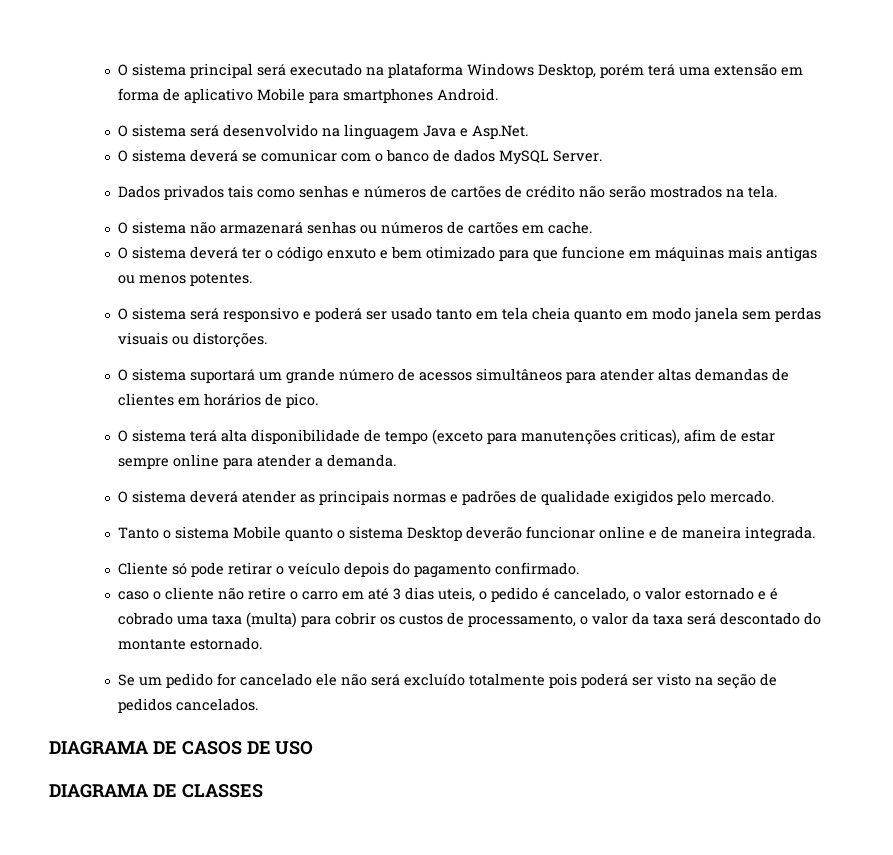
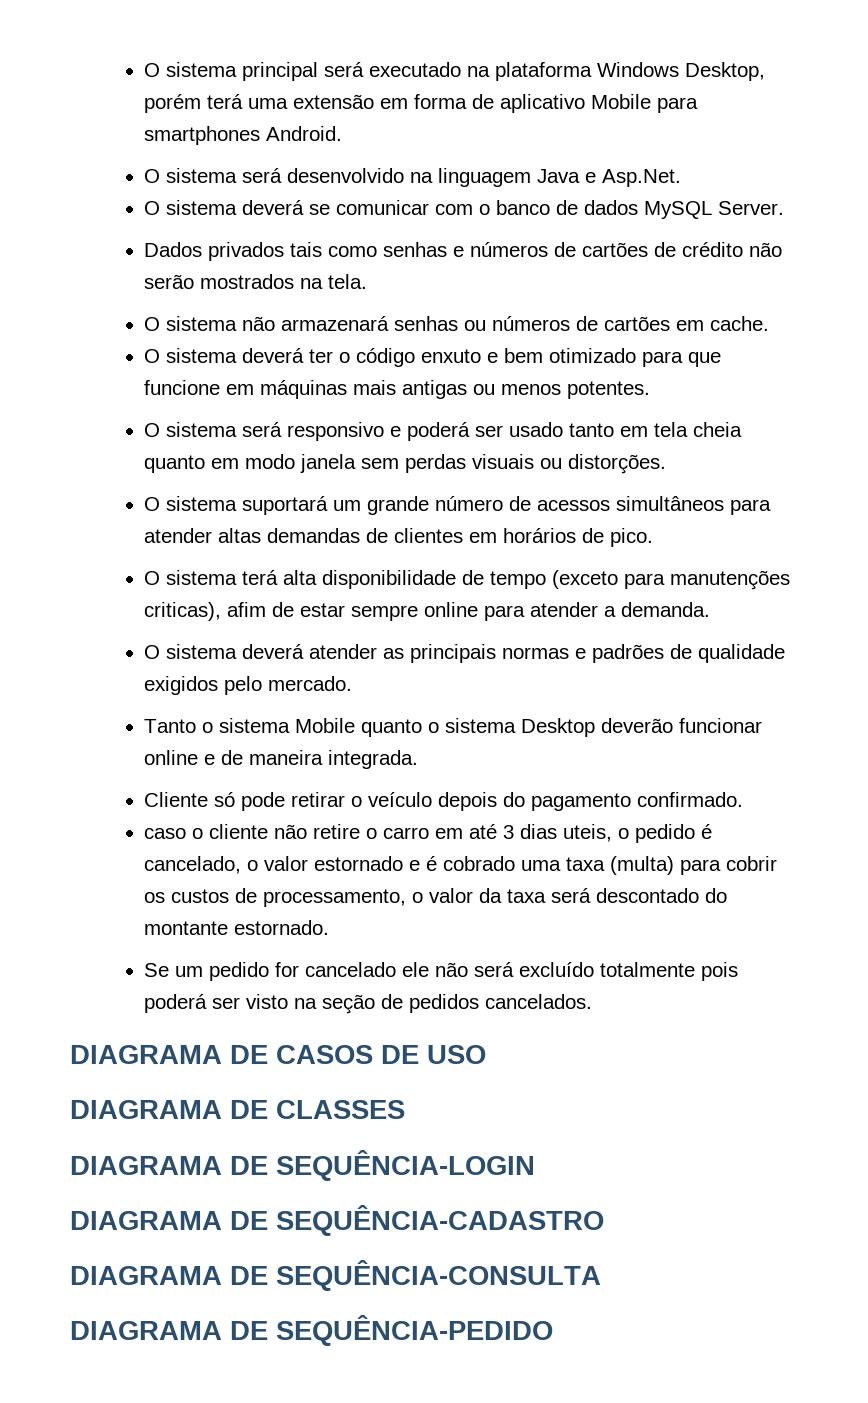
+ DIAGRAMA DE SEQUÊNCIA-LOGIN
+ DIAGRAMA DE SEQUÊNCIA-CADASTRO
+ DIAGRAMA DE SEQUÊNCIA-CONSULTA
+ DIAGRAMA DE SEQUÊNCIA-PEDIDO

